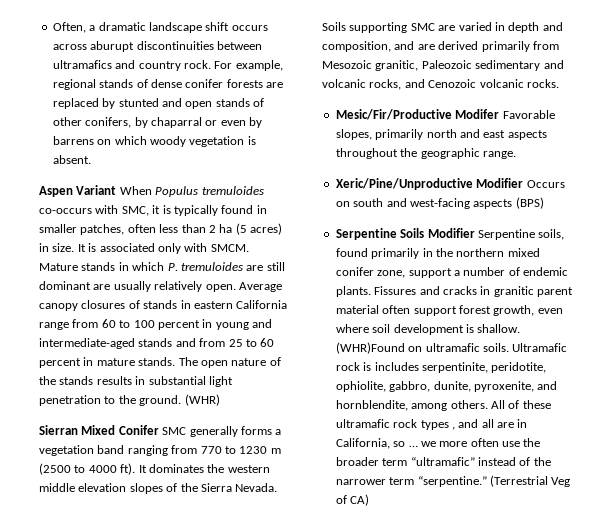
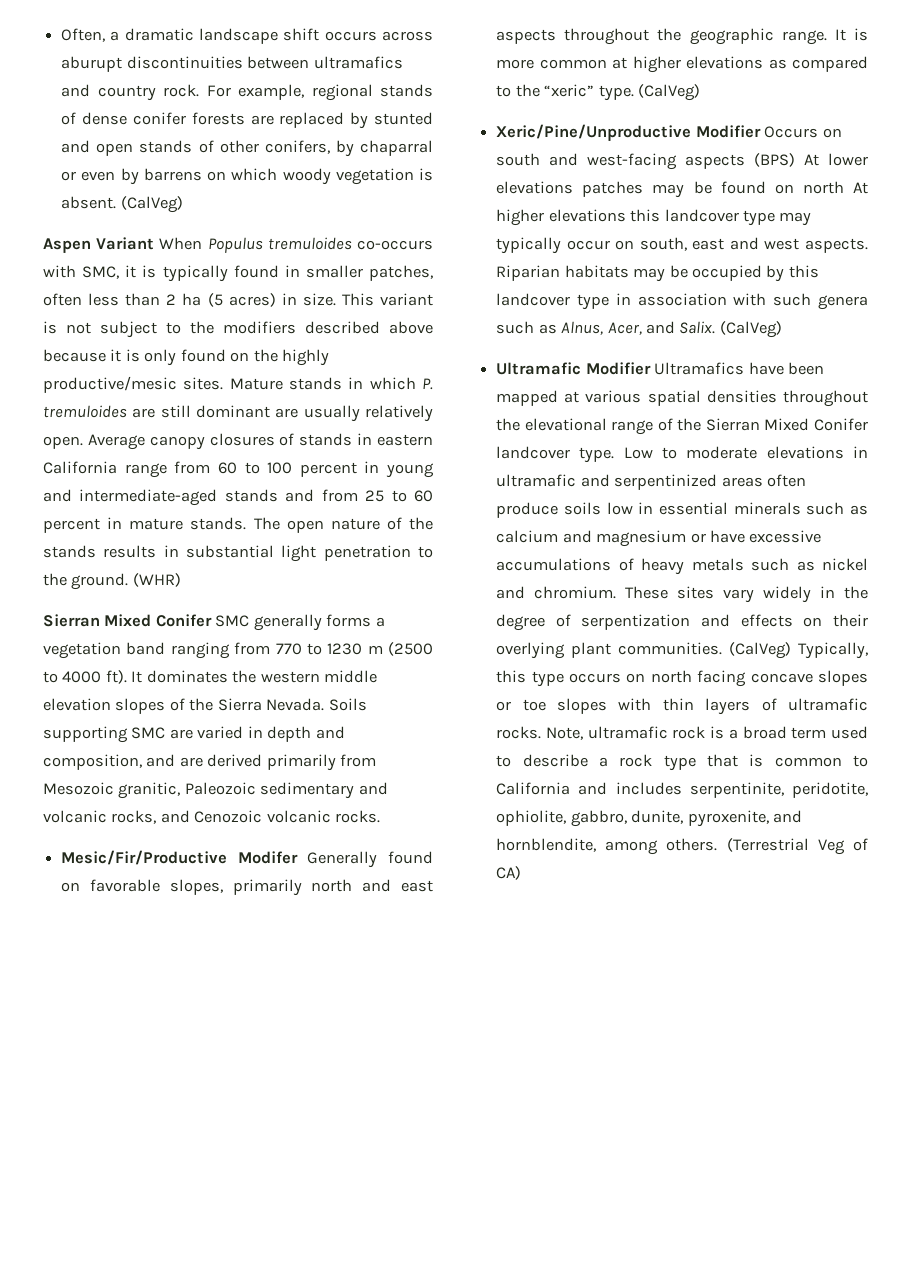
- For example, regional stands of dense conifer forests are replaced by stunted and open stands of other conifers, by chaparral or even by barrens on which woody vegetation is absent.
+ For example, regional stands of dense conifer forests are replaced by stunted and open stands of other conifers, by chaparral or even by barrens on which woody vegetation is absent. (CalVeg)
- It is associated only with SMCM.
+ This variant is not subject to the modifiers described above because it is only found on the highly productive/mesic sites.
- Mesic/Fir/Productive Modifer Favorable slopes, primarily north and east aspects throughout the geographic range.
+ Mesic/Fir/Productive Modifer Generally found on favorable slopes, primarily north and east aspects throughout the geographic range. It is more common at higher elevations as compared to the “xeric” type. (CalVeg)
- Xeric/Pine/Unproductive Modifier Occurs on south and west-facing aspects (BPS)
- Serpentine Soils Modifier Serpentine soils, found primarily in the northern mixed conifer zone, support a number of endemic plants. Fissures and cracks in granitic parent material often support forest growth, even where soil development is shallow. (WHR)Found on ultramafic soils. Ultramafic rock is includes serpentinite, peridotite, ophiolite, gabbro, dunite, pyroxenite, and hornblendite, among others.
+ Xeric/Pine/Unproductive Modifier Occurs on south and west-facing aspects (BPS) At lower elevations patches may be found on north At higher elevations this landcover type may typically occur on south, east and west aspects. Riparian habitats may be occupied by this landcover type in association with such genera such as Alnus, Acer, and Salix. (CalVeg)
+ Ultramafic Modifier Ultramafics have been mapped at various spatial densities throughout the elevational range of the Sierran Mixed Conifer landcover type. Low to moderate elevations in ultramafic and serpentinized areas often produce soils low in essential minerals such as calcium and magnesium or have excessive accumulations of heavy metals such as nickel and chromium. These sites vary widely in the degree of serpentization and effects on their overlying plant communities. (CalVeg) Typically, this type occurs on north facing concave slopes or toe slopes with thin layers of ultramafic rocks. Note, ultramafic rock is a broad term used to describe a rock type that is common to California and includes serpentinite, peridotite, ophiolite, gabbro, dunite, pyroxenite, and hornblendite, among others.
- All of these ultramafic rock types , and all are in California, so … we more often use the broader term “ultramafic” instead of the narrower term “serpentine.”

